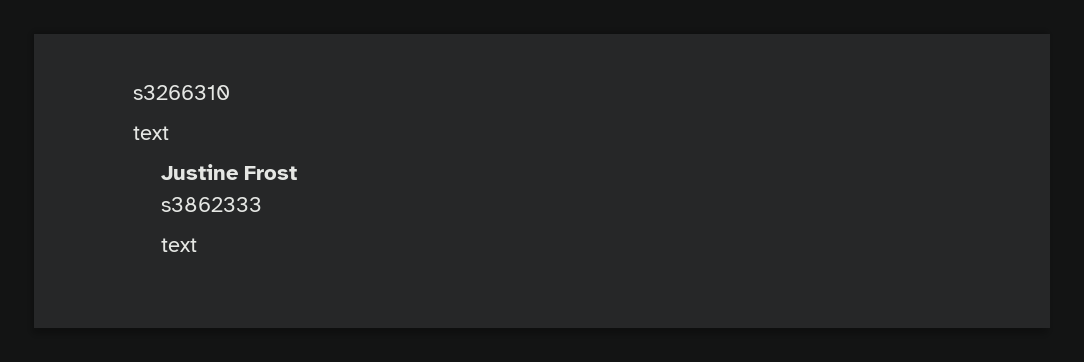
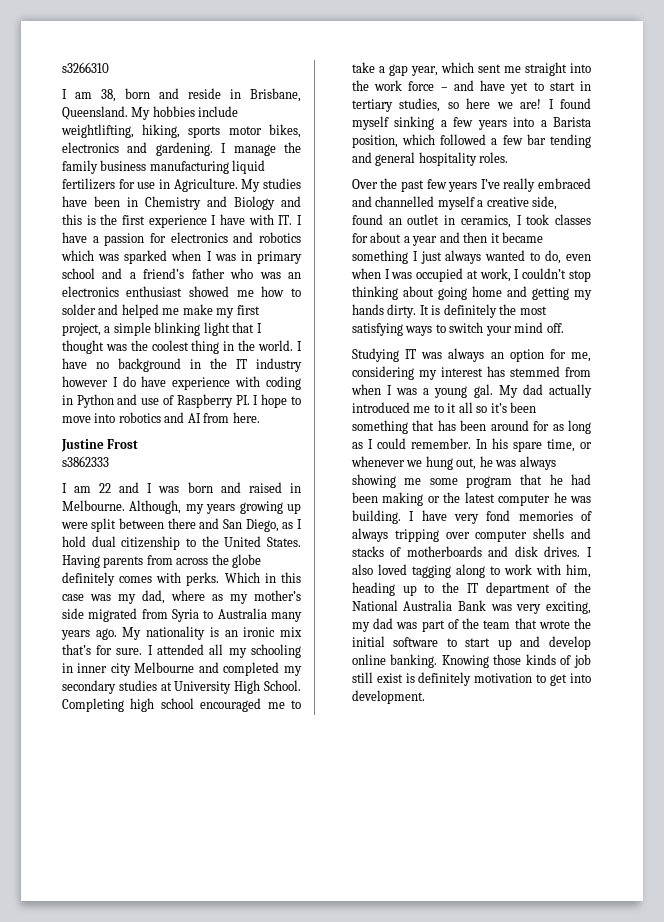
  s3266310
- text
+ I am 38, born and reside in Brisbane, Queensland. My hobbies include weightlifting, hiking, sports motor bikes, electronics and gardening. I manage the family business manufacturing liquid fertilizers for use in Agriculture. My studies have been in Chemistry and Biology and this is the first experience I have with IT. I have a passion for electronics and robotics which was sparked when I was in primary school and a friend’s father who was an electronics enthusiast showed me how to solder and helped me make my first project, a simple blinking light that I thought was the coolest thing in the world. I have no background in the IT industry however I do have experience with coding in Python and use of Raspberry PI. I hope to move into robotics and AI from here.
  Justine Frost
  s3862333
- text
+ I am 22 and I was born and raised in Melbourne. Although, my years growing up were split between there and San Diego, as I hold dual citizenship to the United States. Having parents from across the globe definitely comes with perks. Which in this case was my dad, where as my mother’s side migrated from Syria to Australia many years ago. My nationality is an ironic mix that’s for sure. I attended all my schooling in inner city Melbourne and completed my secondary studies at University High School. Completing high school encouraged me to take a gap year, which sent me straight into the work force – and have yet to start in tertiary studies, so here we are! I found myself sinking a few years into a Barista position, which followed a few bar tending and general hospitality roles.
+ Over the past few years I’ve really embraced and channelled myself a creative side, found an outlet in ceramics, I took classes for about a year and then it became something I just always wanted to do, even when I was occupied at work, I couldn’t stop thinking about going home and getting my hands dirty. It is definitely the most satisfying ways to switch your mind off.
+ Studying IT was always an option for me, considering my interest has stemmed from when I was a young gal. My dad actually introduced me to it all so it’s been something that has been around for as long as I could remember. In his spare time, or whenever we hung out, he was always showing me some program that he had been making or the latest computer he was building. I have very fond memories of always tripping over computer shells and stacks of motherboards and disk drives. I also loved tagging along to work with him, heading up to the IT department of the National Australia Bank was very exciting, my dad was part of the team that wrote the initial software to start up and develop online banking. Knowing those kinds of job still exist is definitely motivation to get into development.

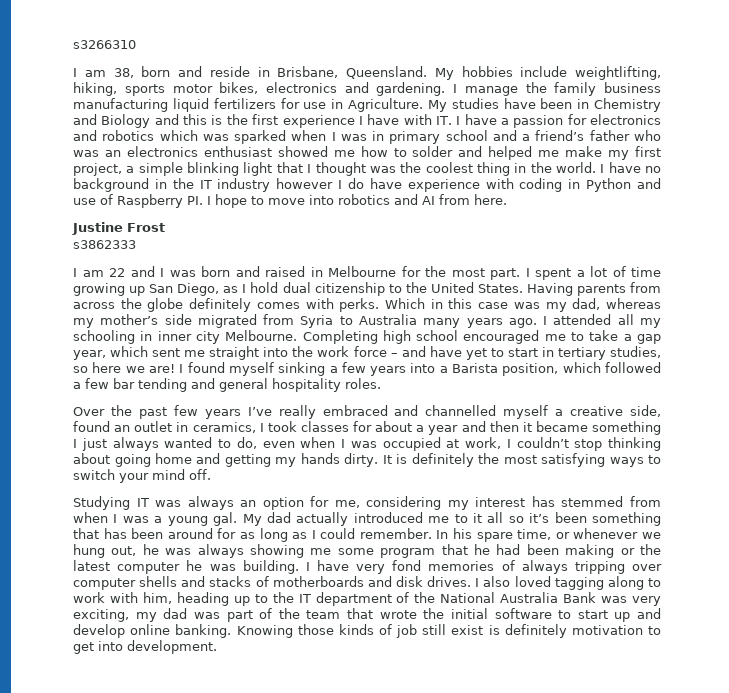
- I am 22 and I was born and raised in Melbourne. Although, my years growing up were split between there and San Diego, as I hold dual citizenship to the United States.
+ I am 22 and I was born and raised in Melbourne for the most part. I spent a lot of time growing up San Diego, as I hold dual citizenship to the United States.
- Which in this case was my dad, where as my mother’s side migrated from Syria to Australia many years ago.
+ Which in this case was my dad, whereas my mother’s side migrated from Syria to Australia many years ago.
- My nationality is an ironic mix that’s for sure.
- I attended all my schooling in inner city Melbourne and completed my secondary studies at University High School.
+ I attended all my schooling in inner city Melbourne.

